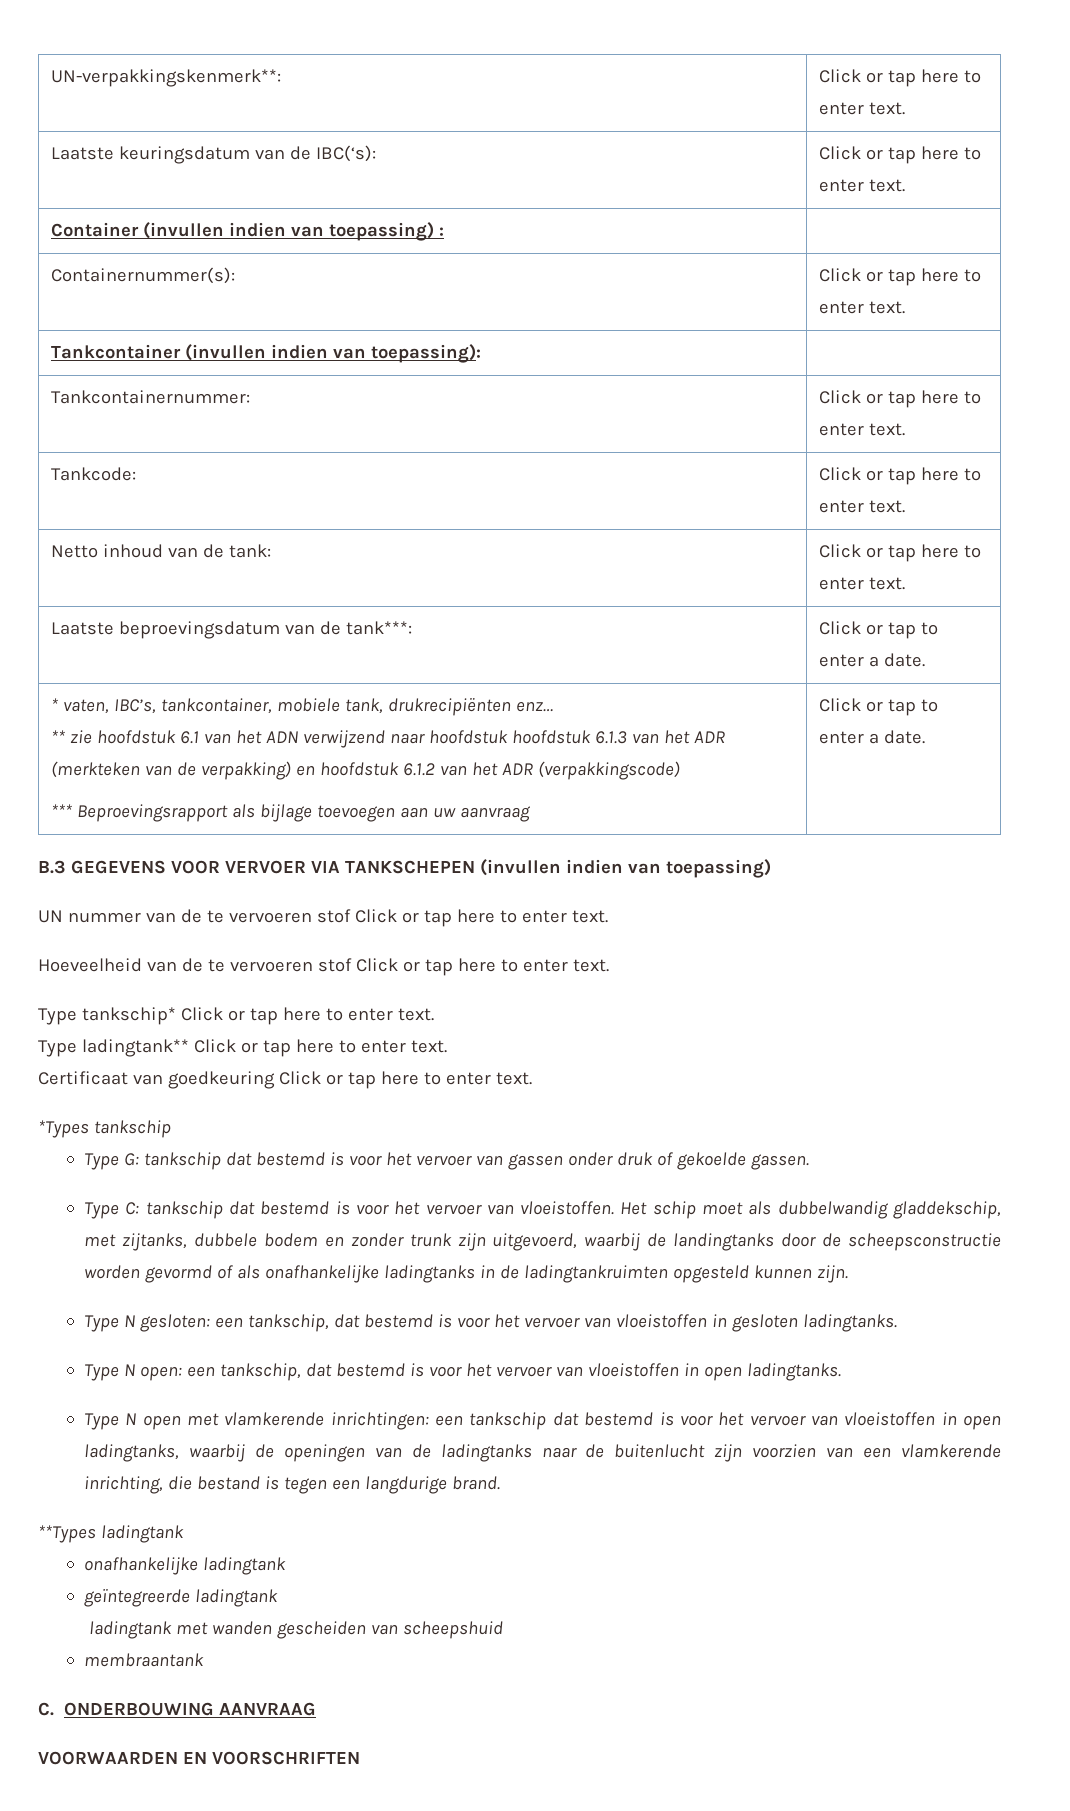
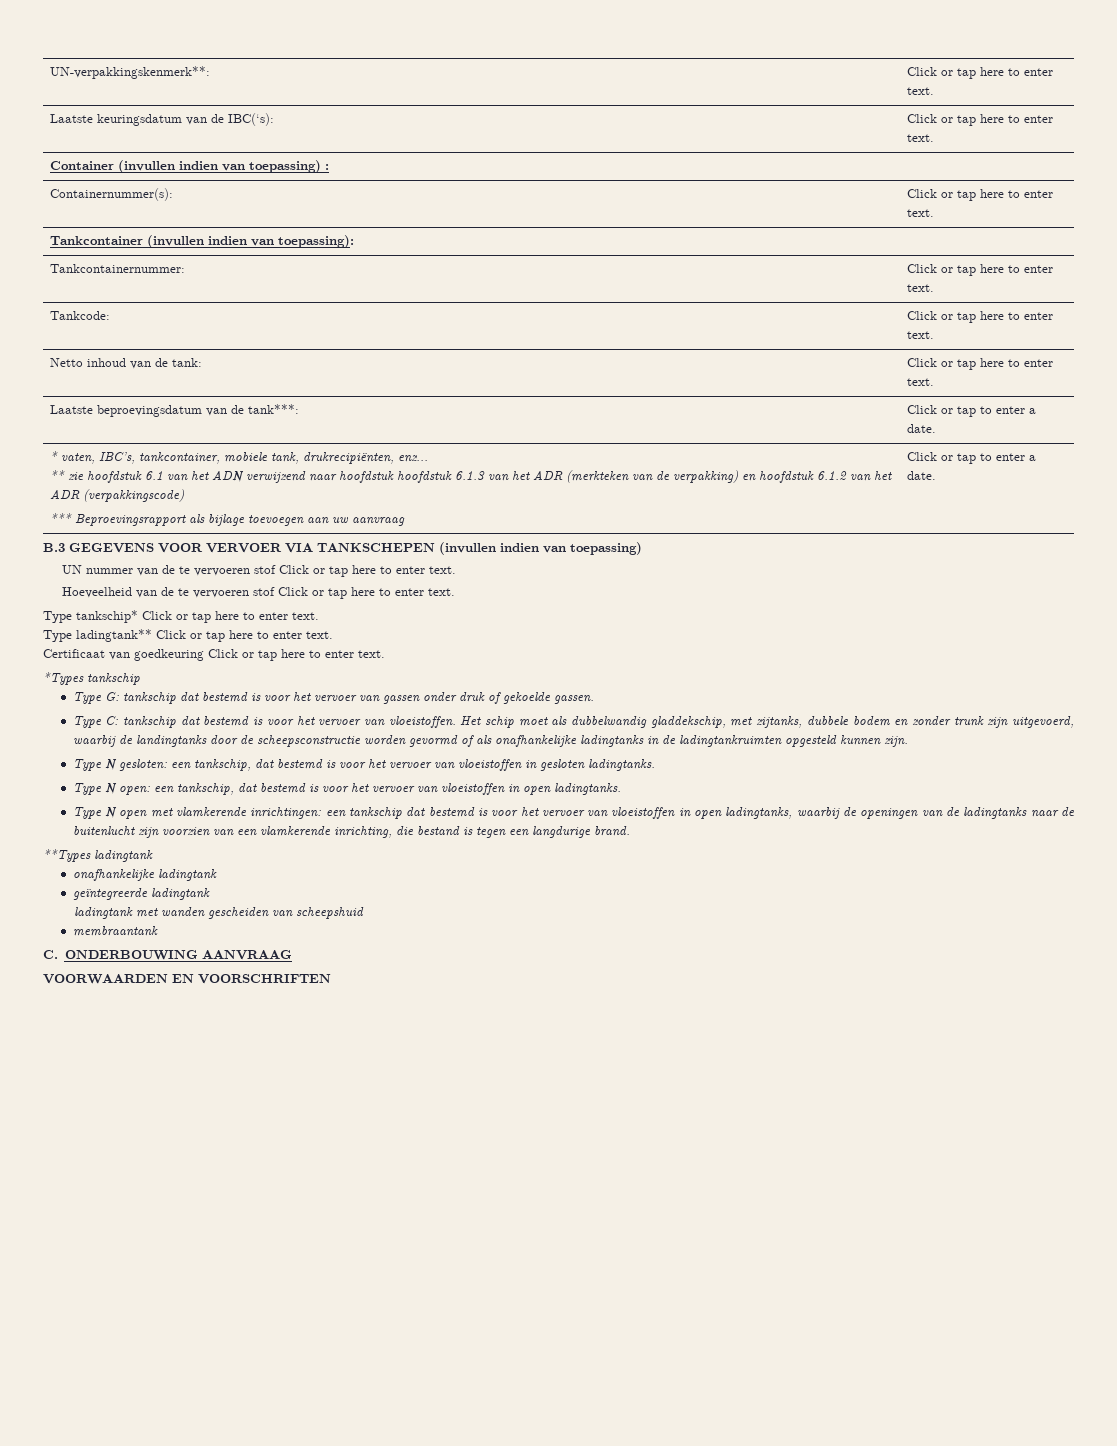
- * vaten, IBC’s, tankcontainer, mobiele tank, drukrecipiënten enz…
+ * vaten, IBC’s, tankcontainer, mobiele tank, drukrecipiënten, enz…

